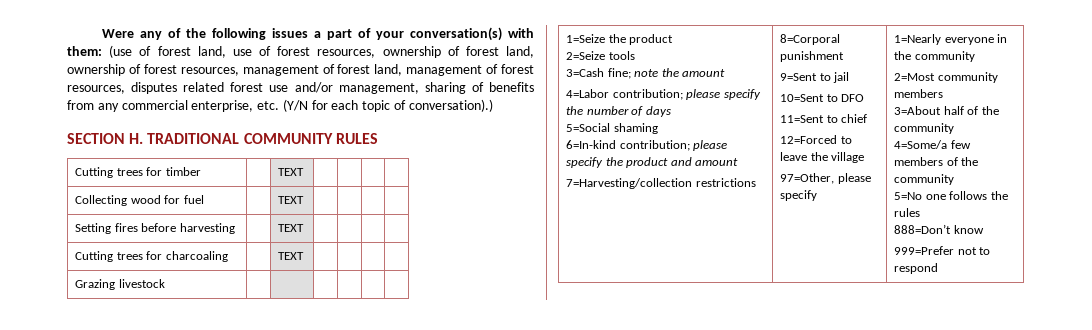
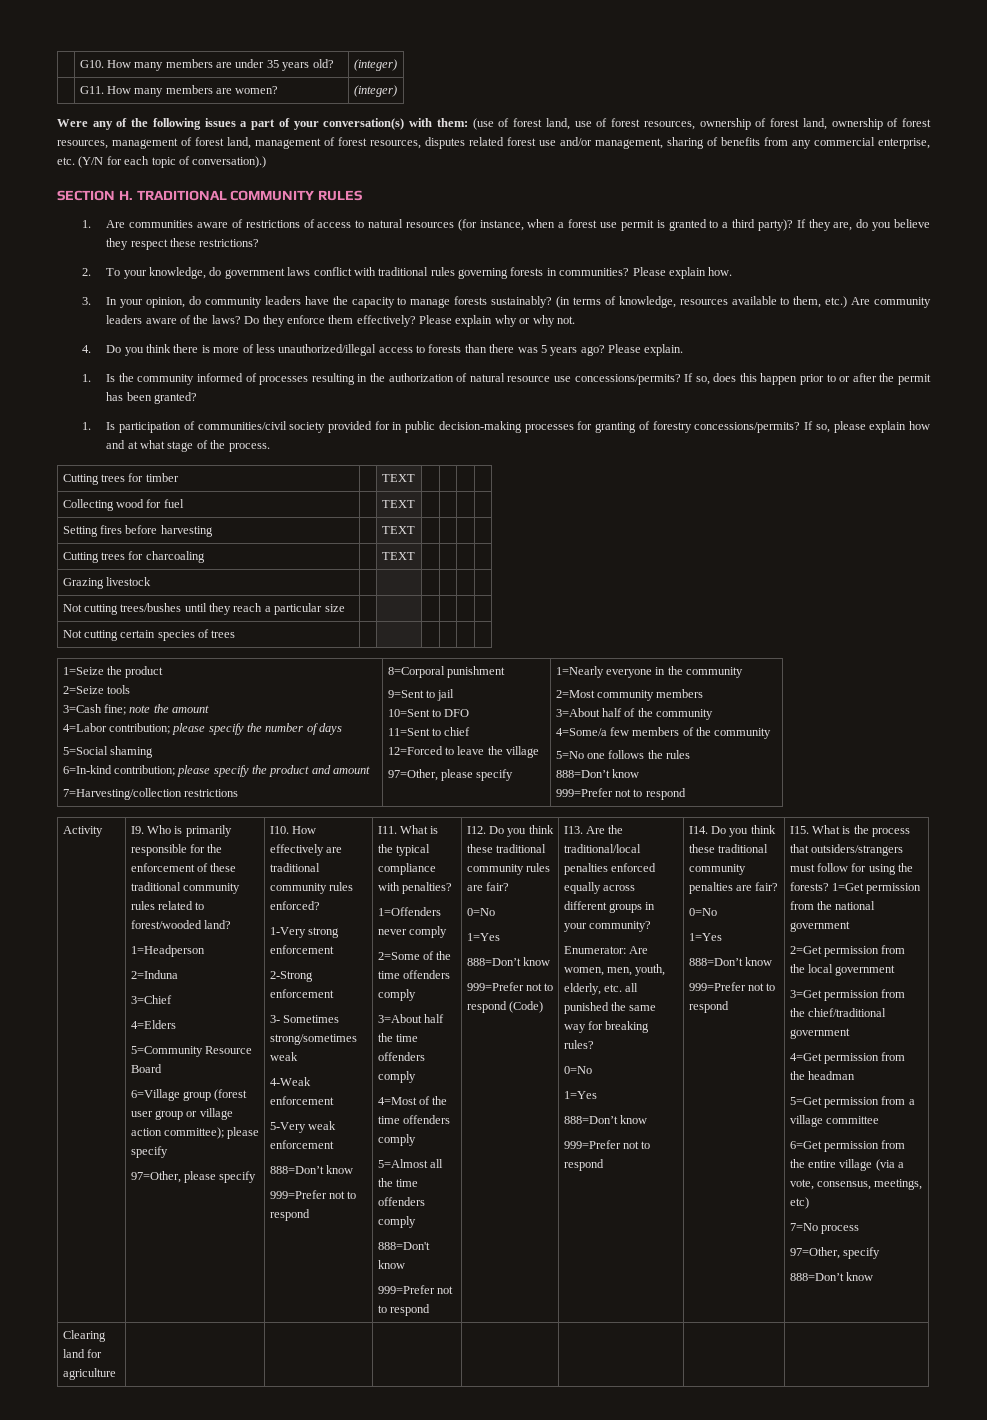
+ | G10. How many members are under 35 years old? | (integer)
+ | G11. How many members are women? | (integer)
+ 1. Are communities aware of restrictions of access to natural resources (for instance, when a forest use permit is granted to a third party)? If they are, do you believe they respect these restrictions?
+ 2. To your knowledge, do government laws conflict with traditional rules governing forests in communities? Please explain how.
+ 3. In your opinion, do community leaders have the capacity to manage forests sustainably? (in terms of knowledge, resources available to them, etc.) Are community leaders aware of the laws? Do they enforce them effectively? Please explain why or why not.
+ 4. Do you think there is more of less unauthorized/illegal access to forests than there was 5 years ago? Please explain.
+ 1. Is the community informed of processes resulting in the authorization of natural resource use concessions/permits? If so, does this happen prior to or after the permit has been granted?
+ 1. Is participation of communities/civil society provided for in public decision-making processes for granting of forestry concessions/permits? If so, please explain how and at what stage of the process.
+ Not cutting trees/bushes until they reach a particular size | | | | | |
+ Not cutting certain species of trees | | | | | |
+ Activity | I9. Who is primarily responsible for the enforcement of these traditional community rules related to forest/wooded land?
+ 1=Headperson
+ 2=Induna
+ 3=Chief
+ 4=Elders
+ 5=Community Resource Board
+ 6=Village group (forest user group or village action committee); please specify
+ 97=Other, please specify | I10. How effectively are traditional community rules enforced?
+ 1-Very strong enforcement
+ 2-Strong enforcement
+ 3- Sometimes strong/sometimes weak
+ 4-Weak enforcement
+ 5-Very weak enforcement
+ 888=Don’t know
+ 999=Prefer not to respond | I11. What is the typical compliance with penalties?
+ 1=Offenders never comply
+ 2=Some of the time offenders comply
+ 3=About half the time offenders comply
+ 4=Most of the time offenders comply
+ 5=Almost all the time offenders comply
+ 888=Don't know
+ 999=Prefer not to respond | I12. Do you think these traditional community rules are fair?
+ 0=No
+ 1=Yes
+ 888=Don’t know
+ 999=Prefer not to respond (Code) | I13. Are the traditional/local penalties enforced equally across different groups in your community?
+ Enumerator: Are women, men, youth, elderly, etc. all punished the same way for breaking rules?
+ 0=No
+ 1=Yes
+ 888=Don’t know
+ 999=Prefer not to respond | I14. Do you think these traditional community penalties are fair?
+ 0=No
+ 1=Yes
+ 888=Don’t know
+ 999=Prefer not to respond | I15. What is the process that outsiders/strangers must follow for using the forests? 1=Get permission from the national government
+ 2=Get permission from the local government
+ 3=Get permission from the chief/traditional government
+ 4=Get permission from the headman
+ 5=Get permission from a village committee
+ 6=Get permission from the entire village (via a vote, consensus, meetings, etc)
+ 7=No process
+ 97=Other, specify
+ 888=Don’t know
+ Clearing land for agriculture | | | | | | |

